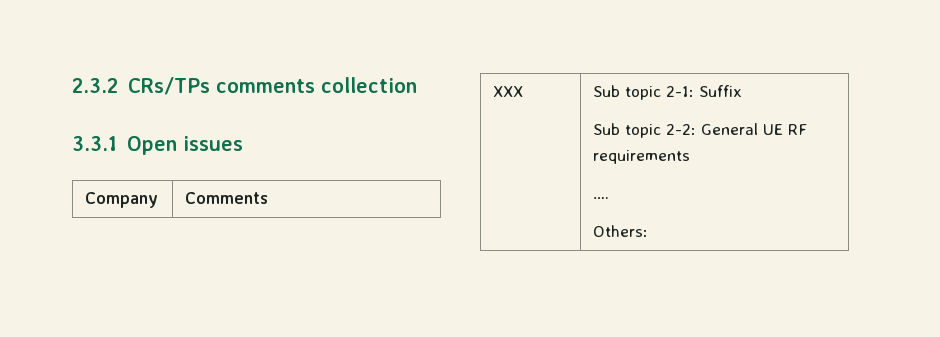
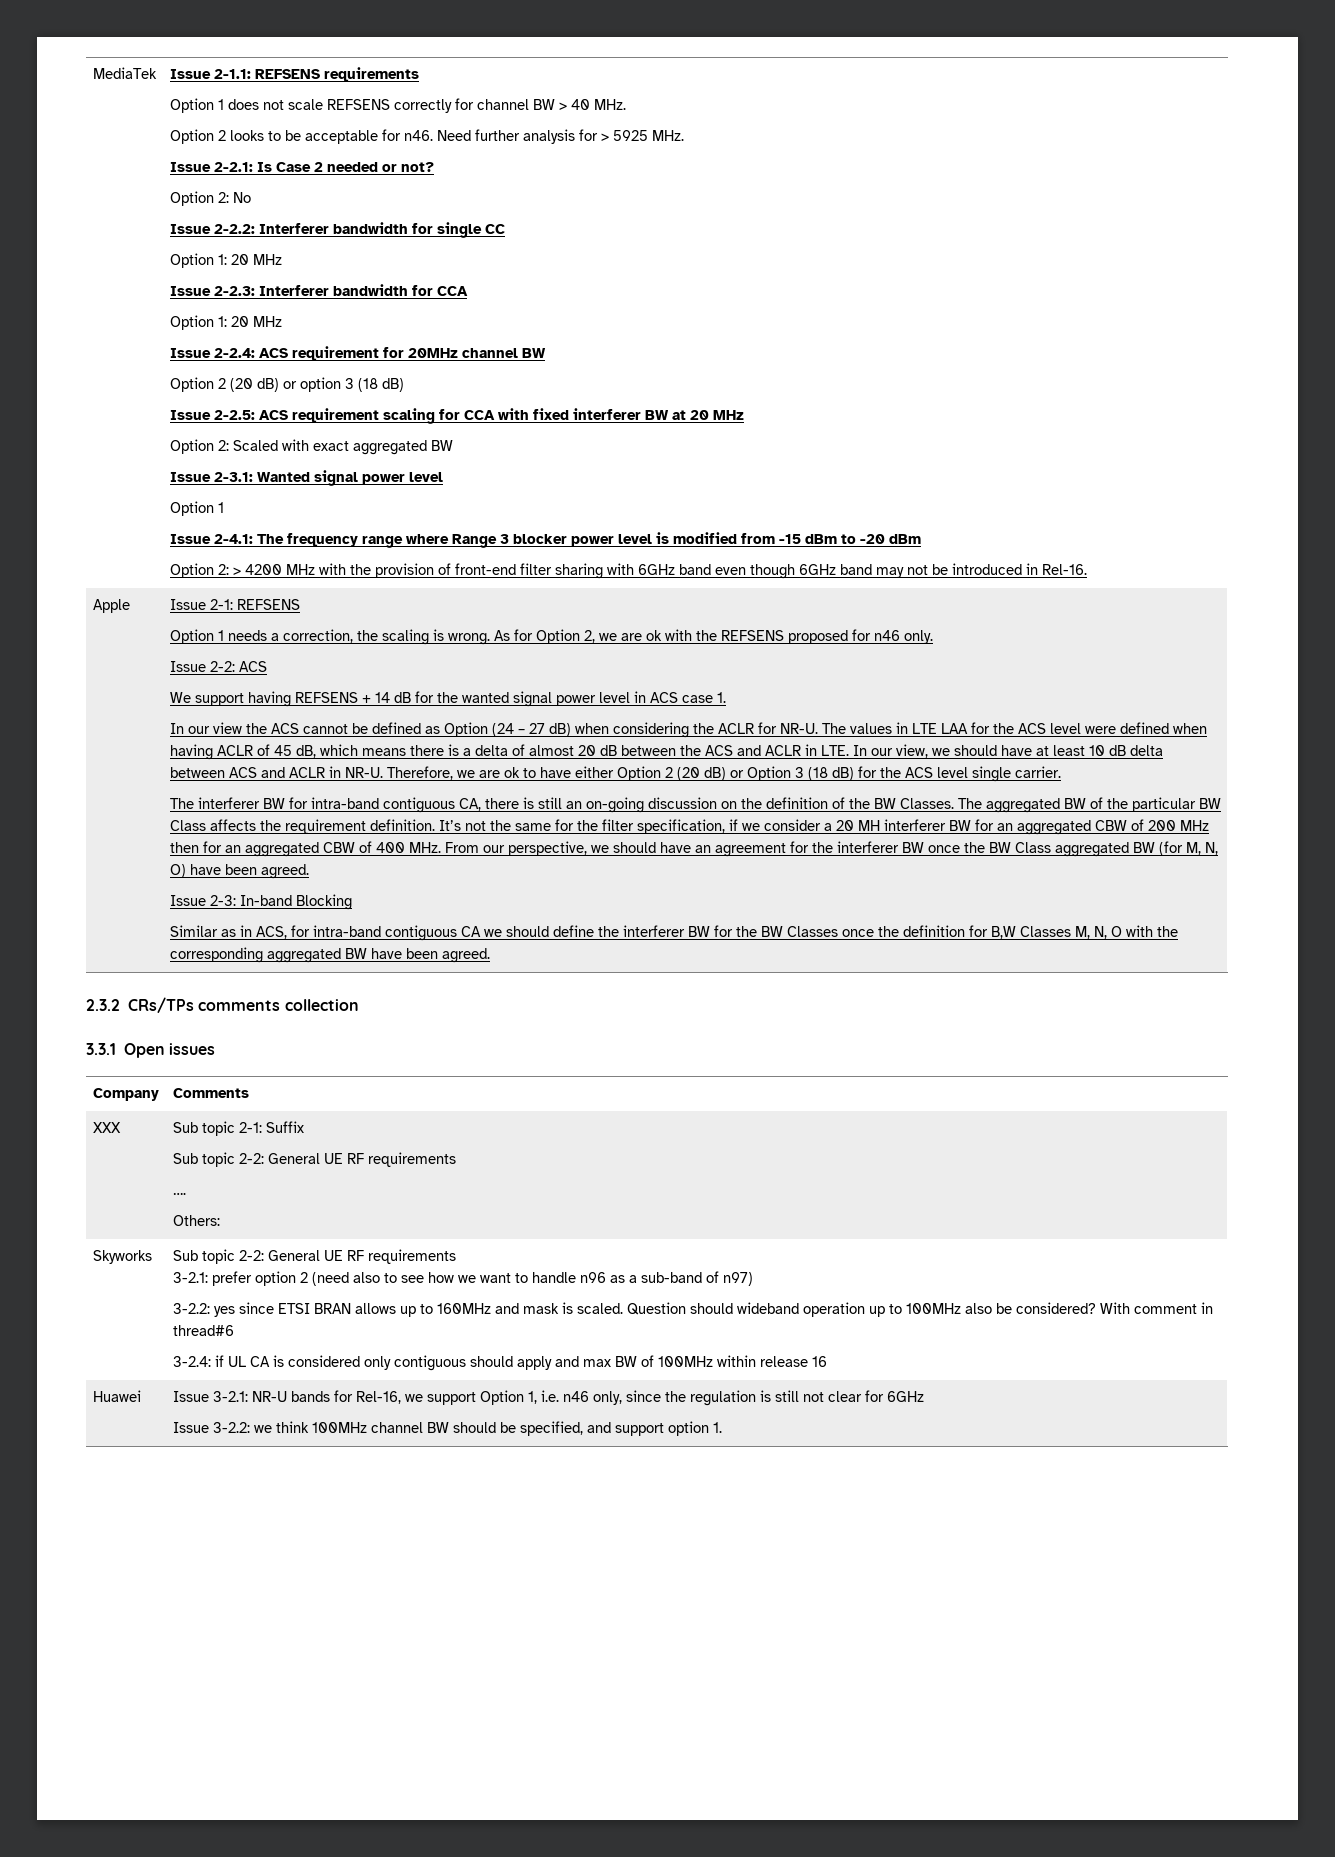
+ MediaTek | Issue 2-1.1: REFSENS requirements
+ Option 1 does not scale REFSENS correctly for channel BW > 40 MHz.
+ Option 2 looks to be acceptable for n46. Need further analysis for > 5925 MHz.
+ Issue 2-2.1: Is Case 2 needed or not?
+ Option 2: No
+ Issue 2-2.2: Interferer bandwidth for single CC
+ Option 1: 20 MHz
+ Issue 2-2.3: Interferer bandwidth for CCA
+ Option 1: 20 MHz
+ Issue 2-2.4: ACS requirement for 20MHz channel BW
+ Option 2 (20 dB) or option 3 (18 dB)
+ Issue 2-2.5: ACS requirement scaling for CCA with fixed interferer BW at 20 MHz
+ Option 2: Scaled with exact aggregated BW
+ Issue 2-3.1: Wanted signal power level
+ Option 1
+ Issue 2-4.1: The frequency range where Range 3 blocker power level is modified from -15 dBm to -20 dBm
+ Option 2: > 4200 MHz with the provision of front-end filter sharing with 6GHz band even though 6GHz band may not be introduced in Rel-16.
+ Apple | Issue 2-1: REFSENS
+ Option 1 needs a correction, the scaling is wrong. As for Option 2, we are ok with the REFSENS proposed for n46 only.
+ Issue 2-2: ACS
+ We support having REFSENS + 14 dB for the wanted signal power level in ACS case 1.
+ In our view the ACS cannot be defined as Option (24 – 27 dB) when considering the ACLR for NR-U. The values in LTE LAA for the ACS level were defined when having ACLR of 45 dB, which means there is a delta of almost 20 dB between the ACS and ACLR in LTE. In our view, we should have at least 10 dB delta between ACS and ACLR in NR-U. Therefore, we are ok to have either Option 2 (20 dB) or Option 3 (18 dB) for the ACS level single carrier.
+ The interferer BW for intra-band contiguous CA, there is still an on-going discussion on the definition of the BW Classes. The aggregated BW of the particular BW Class affects the requirement definition. It’s not the same for the filter specification, if we consider a 20 MH interferer BW for an aggregated CBW of 200 MHz then for an aggregated CBW of 400 MHz. From our perspective, we should have an agreement for the interferer BW once the BW Class aggregated BW (for M, N, O) have been agreed.
+ Issue 2-3: In-band Blocking
+ Similar as in ACS, for intra-band contiguous CA we should define the interferer BW for the BW Classes once the definition for B,W Classes M, N, O with the corresponding aggregated BW have been agreed.
+ Skyworks | Sub topic 2-2: General UE RF requirements
+ 3-2.1: prefer option 2 (need also to see how we want to handle n96 as a sub-band of n97)
+ 3-2.2: yes since ETSI BRAN allows up to 160MHz and mask is scaled. Question should wideband operation up to 100MHz also be considered? With comment in thread#6
+ 3-2.4: if UL CA is considered only contiguous should apply and max BW of 100MHz within release 16
+ Huawei | Issue 3-2.1: NR-U bands for Rel-16, we support Option 1, i.e. n46 only, since the regulation is still not clear for 6GHz
+ Issue 3-2.2: we think 100MHz channel BW should be specified, and support option 1.

